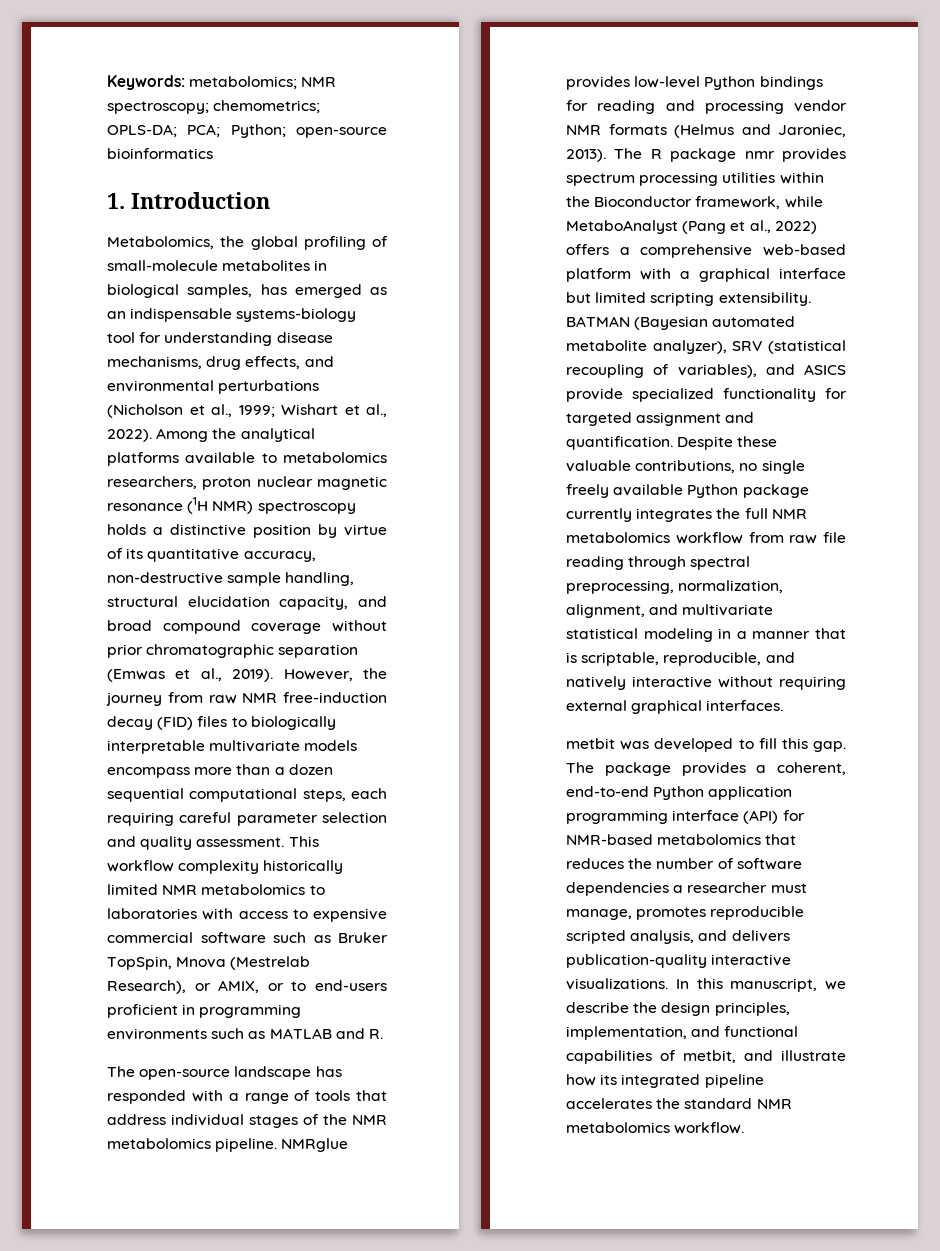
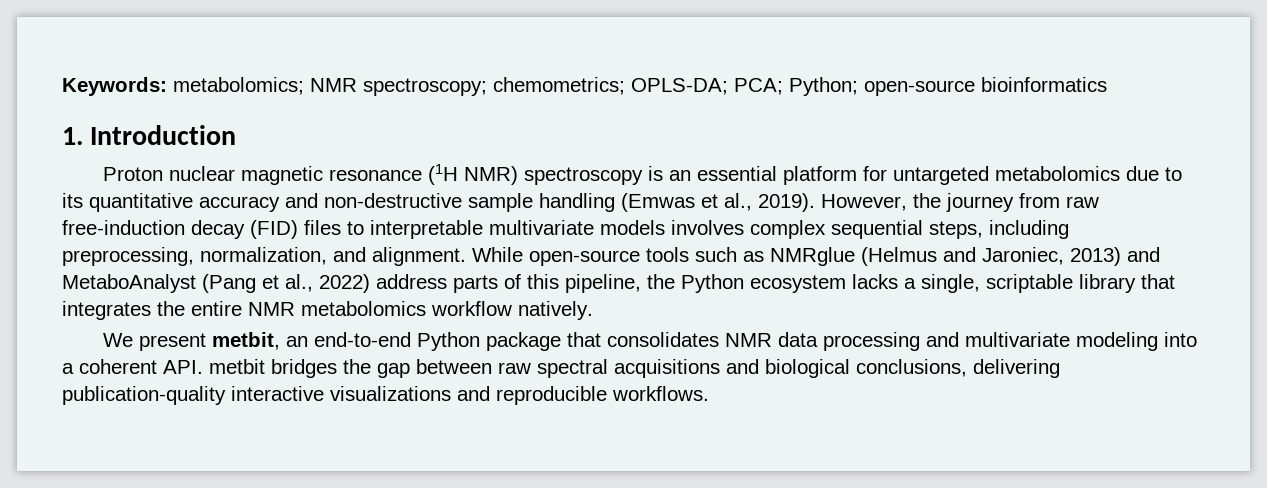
- Metabolomics, the global profiling of small-molecule metabolites in biological samples, has emerged as an indispensable systems-biology tool for understanding disease mechanisms, drug effects, and environmental perturbations (Nicholson et al., 1999; Wishart et al., 2022). Among the analytical platforms available to metabolomics researchers, proton nuclear magnetic resonance (1H NMR) spectroscopy holds a distinctive position by virtue of its quantitative accuracy, non-destructive sample handling, structural elucidation capacity, and broad compound coverage without prior chromatographic separation (Emwas et al., 2019).
+ Proton nuclear magnetic resonance (1H NMR) spectroscopy is an essential platform for untargeted metabolomics due to its quantitative accuracy and non-destructive sample handling (Emwas et al., 2019).
- However, the journey from raw NMR free-induction decay (FID) files to biologically interpretable multivariate models encompass more than a dozen sequential computational steps, each requiring careful parameter selection and quality assessment. This workflow complexity historically limited NMR metabolomics to laboratories with access to expensive commercial software such as Bruker TopSpin, Mnova (Mestrelab Research), or AMIX, or to end-users proficient in programming environments such as MATLAB and R.
- The open-source landscape has responded with a range of tools that address individual stages of the NMR metabolomics pipeline. NMRglue provides low-level Python bindings for reading and processing vendor NMR formats (Helmus and Jaroniec, 2013). The R package nmr provides spectrum processing utilities within the Bioconductor framework, while MetaboAnalyst (Pang et al., 2022) offers a comprehensive web-based platform with a graphical interface but limited scripting extensibility. BATMAN (Bayesian automated metabolite analyzer), SRV (statistical recoupling of variables), and ASICS provide specialized functionality for targeted assignment and quantification. Despite these valuable contributions, no single freely available Python package currently integrates the full NMR metabolomics workflow from raw file reading through spectral preprocessing, normalization, alignment, and multivariate statistical modeling in a manner that is scriptable, reproducible, and natively interactive without requiring external graphical interfaces.
- metbit was developed to fill this gap. The package provides a coherent, end-to-end Python application programming interface (API) for NMR-based metabolomics that reduces the number of software dependencies a researcher must manage, promotes reproducible scripted analysis, and delivers publication-quality interactive visualizations. In this manuscript, we describe the design principles, implementation, and functional capabilities of metbit, and illustrate how its integrated pipeline accelerates the standard NMR metabolomics workflow.
+ However, the journey from raw free-induction decay (FID) files to interpretable multivariate models involves complex sequential steps, including preprocessing, normalization, and alignment. While open-source tools such as NMRglue (Helmus and Jaroniec, 2013) and MetaboAnalyst (Pang et al., 2022) address parts of this pipeline, the Python ecosystem lacks a single, scriptable library that integrates the entire NMR metabolomics workflow natively.
+ We present metbit, an end-to-end Python package that consolidates NMR data processing and multivariate modeling into a coherent API. metbit bridges the gap between raw spectral acquisitions and biological conclusions, delivering publication-quality interactive visualizations and reproducible workflows.

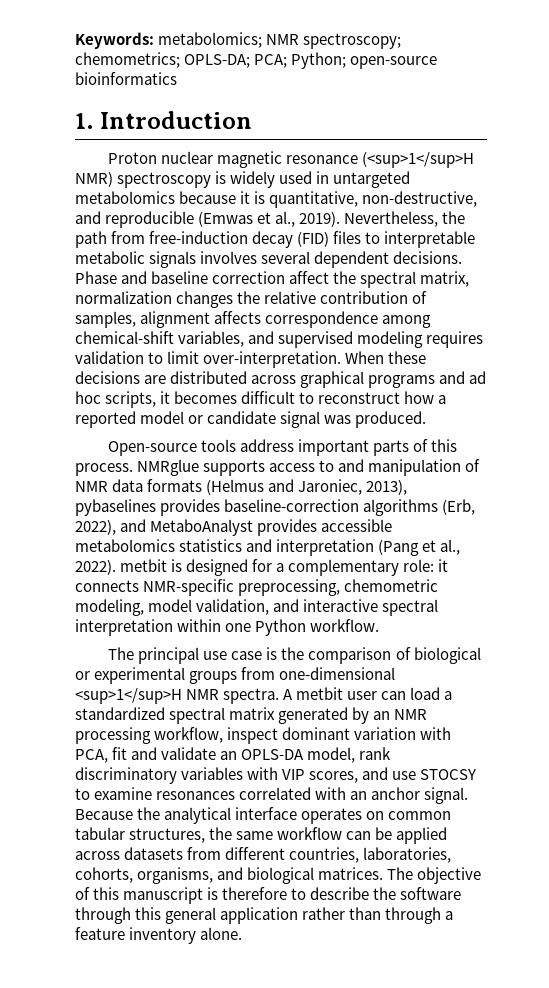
- Proton nuclear magnetic resonance (1H NMR) spectroscopy is an essential platform for untargeted metabolomics due to its quantitative accuracy and non-destructive sample handling (Emwas et al., 2019). However, the journey from raw free-induction decay (FID) files to interpretable multivariate models involves complex sequential steps, including preprocessing, normalization, and alignment. While open-source tools such as NMRglue (Helmus and Jaroniec, 2013) and MetaboAnalyst (Pang et al., 2022) address parts of this pipeline, the Python ecosystem lacks a single, scriptable library that integrates the entire NMR metabolomics workflow natively.
- We present metbit, an end-to-end Python package that consolidates NMR data processing and multivariate modeling into a coherent API. metbit bridges the gap between raw spectral acquisitions and biological conclusions, delivering publication-quality interactive visualizations and reproducible workflows.
+ Proton nuclear magnetic resonance (<sup>1</sup>H NMR) spectroscopy is widely used in untargeted metabolomics because it is quantitative, non-destructive, and reproducible (Emwas et al., 2019). Nevertheless, the path from free-induction decay (FID) files to interpretable metabolic signals involves several dependent decisions. Phase and baseline correction affect the spectral matrix, normalization changes the relative contribution of samples, alignment affects correspondence among chemical-shift variables, and supervised modeling requires validation to limit over-interpretation. When these decisions are distributed across graphical programs and ad hoc scripts, it becomes difficult to reconstruct how a reported model or candidate signal was produced.
+ Open-source tools address important parts of this process. NMRglue supports access to and manipulation of NMR data formats (Helmus and Jaroniec, 2013), pybaselines provides baseline-correction algorithms (Erb, 2022), and MetaboAnalyst provides accessible metabolomics statistics and interpretation (Pang et al., 2022). metbit is designed for a complementary role: it connects NMR-specific preprocessing, chemometric modeling, model validation, and interactive spectral interpretation within one Python workflow.
+ The principal use case is the comparison of biological or experimental groups from one-dimensional <sup>1</sup>H NMR spectra. A metbit user can load a standardized spectral matrix generated by an NMR processing workflow, inspect dominant variation with PCA, fit and validate an OPLS-DA model, rank discriminatory variables with VIP scores, and use STOCSY to examine resonances correlated with an anchor signal. Because the analytical interface operates on common tabular structures, the same workflow can be applied across datasets from different countries, laboratories, cohorts, organisms, and biological matrices. The objective of this manuscript is therefore to describe the software through this general application rather than through a feature inventory alone.

